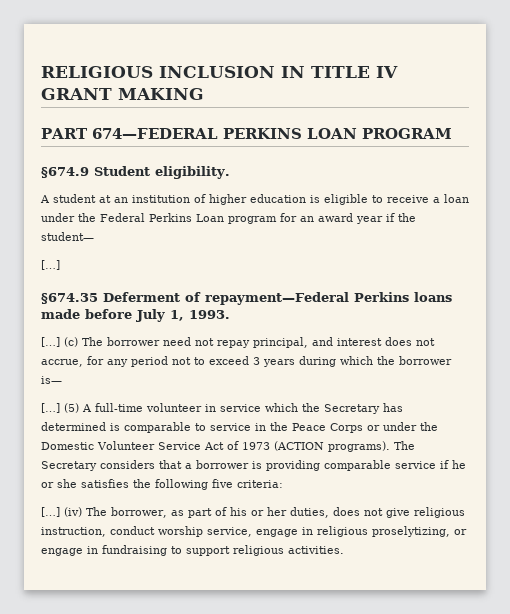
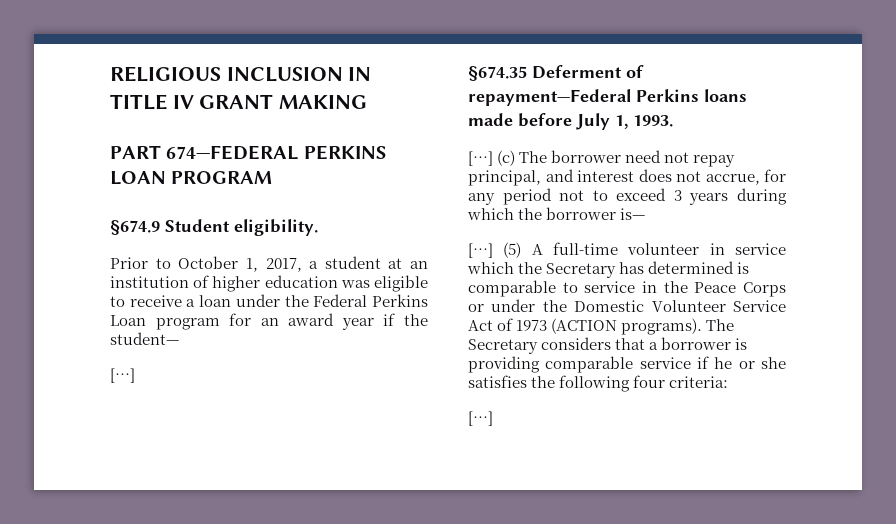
- A student at an institution of higher education is eligible to receive a loan under the Federal Perkins Loan program for an award year if the student—
+ Prior to October 1, 2017, a student at an institution of higher education was eligible to receive a loan under the Federal Perkins Loan program for an award year if the student—
- The Secretary considers that a borrower is providing comparable service if he or she satisfies the following five criteria:
+ The Secretary considers that a borrower is providing comparable service if he or she satisfies the following four criteria:
- (iv) The borrower, as part of his or her duties, does not give religious instruction, conduct worship service, engage in religious proselytizing, or engage in fundraising to support religious activities.

